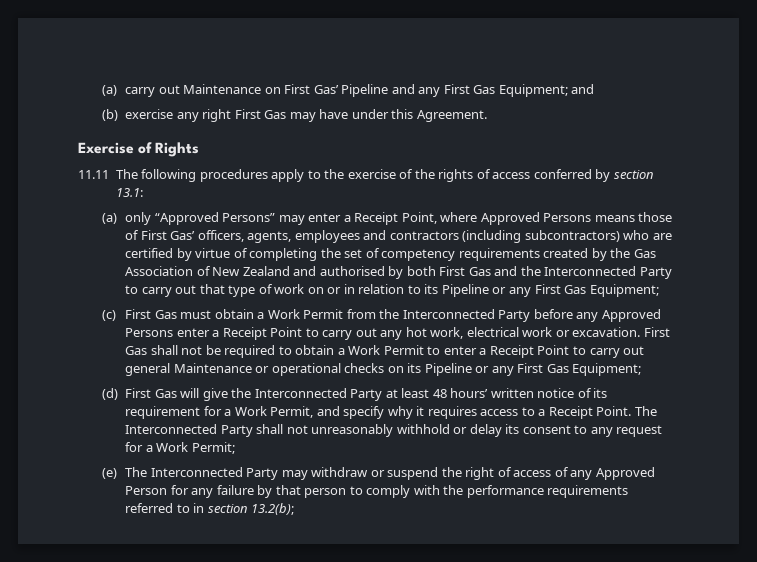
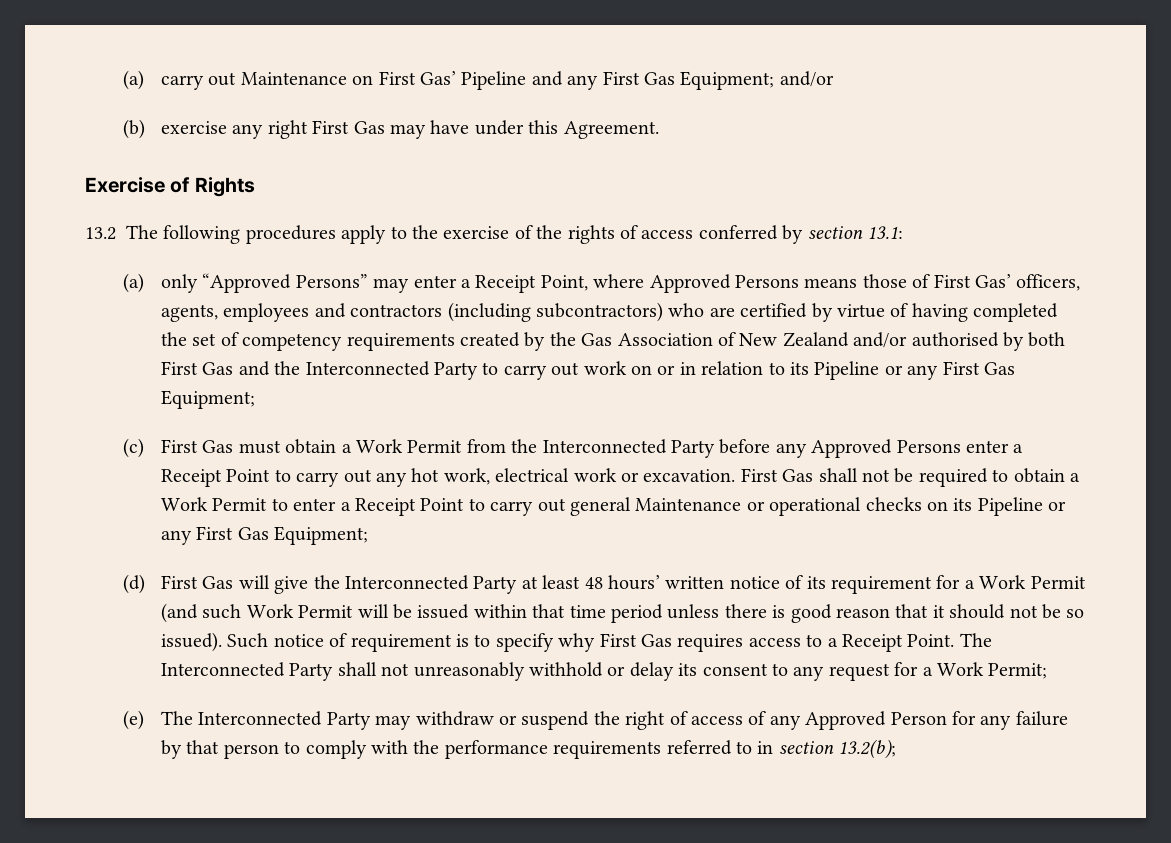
- (a) carry out Maintenance on First Gas’ Pipeline and any First Gas Equipment; and
+ (a) carry out Maintenance on First Gas’ Pipeline and any First Gas Equipment; and/or
- 11.11 The following procedures apply to the exercise of the rights of access conferred by section 13.1:
+ 13.2 The following procedures apply to the exercise of the rights of access conferred by section 13.1:
- (a) only “Approved Persons” may enter a Receipt Point, where Approved Persons means those of First Gas’ officers, agents, employees and contractors (including subcontractors) who are certified by virtue of completing the set of competency requirements created by the Gas Association of New Zealand and authorised by both First Gas and the Interconnected Party to carry out that type of work on or in relation to its Pipeline or any First Gas Equipment;
+ (a) only “Approved Persons” may enter a Receipt Point, where Approved Persons means those of First Gas’ officers, agents, employees and contractors (including subcontractors) who are certified by virtue of having completed the set of competency requirements created by the Gas Association of New Zealand and/or authorised by both First Gas and the Interconnected Party to carry out work on or in relation to its Pipeline or any First Gas Equipment;
- (d) First Gas will give the Interconnected Party at least 48 hours’ written notice of its requirement for a Work Permit, and specify why it requires access to a Receipt Point.
+ (d) First Gas will give the Interconnected Party at least 48 hours’ written notice of its requirement for a Work Permit (and such Work Permit will be issued within that time period unless there is good reason that it should not be so issued). Such notice of requirement is to specify why First Gas requires access to a Receipt Point.

